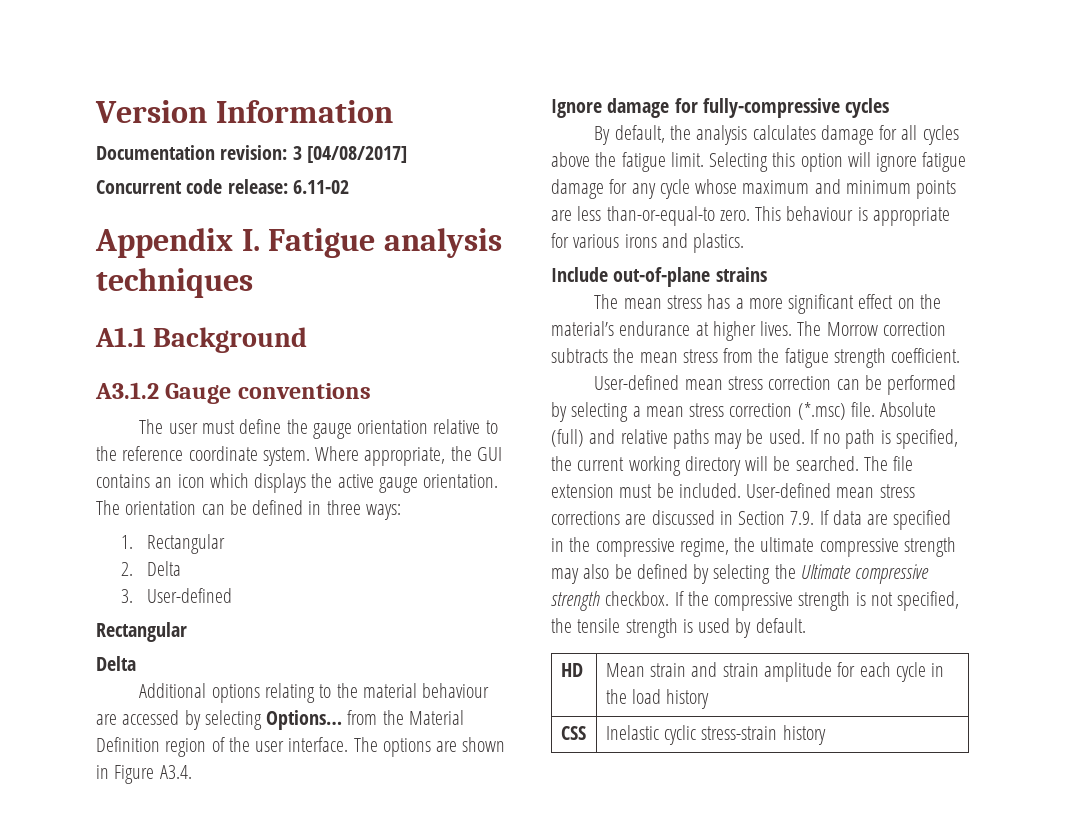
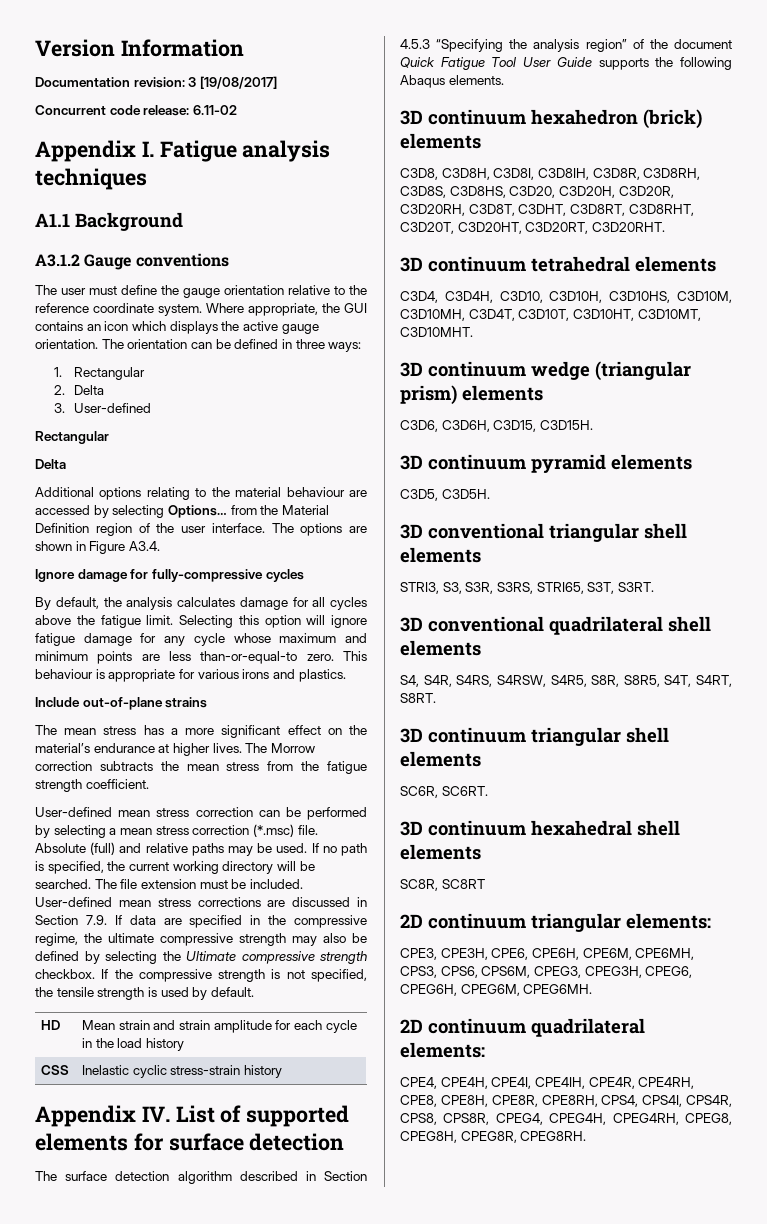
- Documentation revision: 3 [04/08/2017]
+ Documentation revision: 3 [19/08/2017]
+ Appendix IV. List of supported elements for surface detection
+ The surface detection algorithm described in Section 4.5.3 “Specifying the analysis region” of the document Quick Fatigue Tool User Guide supports the following Abaqus elements.
+ 3D continuum hexahedron (brick) elements
+ C3D8, C3D8H, C3D8I, C3D8IH, C3D8R, C3D8RH, C3D8S, C3D8HS, C3D20, C3D20H, C3D20R, C3D20RH, C3D8T, C3DHT, C3D8RT, C3D8RHT, C3D20T, C3D20HT, C3D20RT, C3D20RHT.
+ 3D continuum tetrahedral elements
+ C3D4, C3D4H, C3D10, C3D10H, C3D10HS, C3D10M, C3D10MH, C3D4T, C3D10T, C3D10HT, C3D10MT, C3D10MHT.
+ 3D continuum wedge (triangular prism) elements
+ C3D6, C3D6H, C3D15, C3D15H.
+ 3D continuum pyramid elements
+ C3D5, C3D5H.
+ 3D conventional triangular shell elements
+ STRI3, S3, S3R, S3RS, STRI65, S3T, S3RT.
+ 3D conventional quadrilateral shell elements
+ S4, S4R, S4RS, S4RSW, S4R5, S8R, S8R5, S4T, S4RT, S8RT.
+ 3D continuum triangular shell elements
+ SC6R, SC6RT.
+ 3D continuum hexahedral shell elements
+ SC8R, SC8RT
+ 2D continuum triangular elements:
+ CPE3, CPE3H, CPE6, CPE6H, CPE6M, CPE6MH, CPS3, CPS6, CPS6M, CPEG3, CPEG3H, CPEG6, CPEG6H, CPEG6M, CPEG6MH.
+ 2D continuum quadrilateral elements:
+ CPE4, CPE4H, CPE4I, CPE4IH, CPE4R, CPE4RH, CPE8, CPE8H, CPE8R, CPE8RH, CPS4, CPS4I, CPS4R, CPS8, CPS8R, CPEG4, CPEG4H, CPEG4RH, CPEG8, CPEG8H, CPEG8R, CPEG8RH.

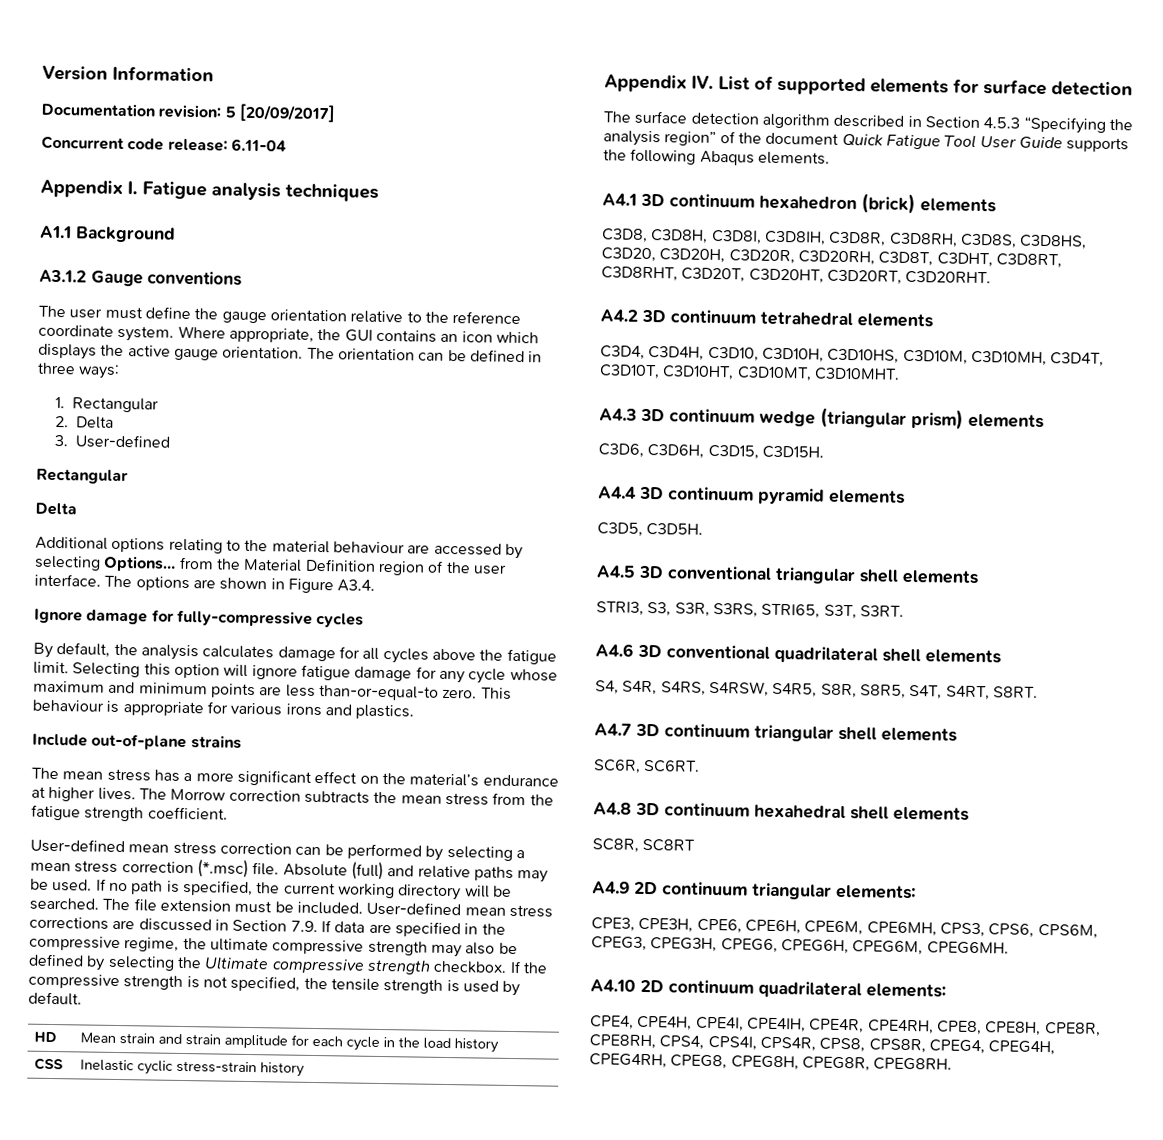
- Documentation revision: 3 [19/08/2017]
+ Documentation revision: 5 [20/09/2017]
- Concurrent code release: 6.11-02
+ Concurrent code release: 6.11-04
- 3D continuum hexahedron (brick) elements
+ A4.1 3D continuum hexahedron (brick) elements
- 3D continuum tetrahedral elements
+ A4.2 3D continuum tetrahedral elements
- 3D continuum wedge (triangular prism) elements
+ A4.3 3D continuum wedge (triangular prism) elements
- 3D continuum pyramid elements
+ A4.4 3D continuum pyramid elements
- 3D conventional triangular shell elements
+ A4.5 3D conventional triangular shell elements
- 3D conventional quadrilateral shell elements
+ A4.6 3D conventional quadrilateral shell elements
- 3D continuum triangular shell elements
+ A4.7 3D continuum triangular shell elements
- 3D continuum hexahedral shell elements
+ A4.8 3D continuum hexahedral shell elements
- 2D continuum triangular elements:
+ A4.9 2D continuum triangular elements:
- 2D continuum quadrilateral elements:
+ A4.10 2D continuum quadrilateral elements:

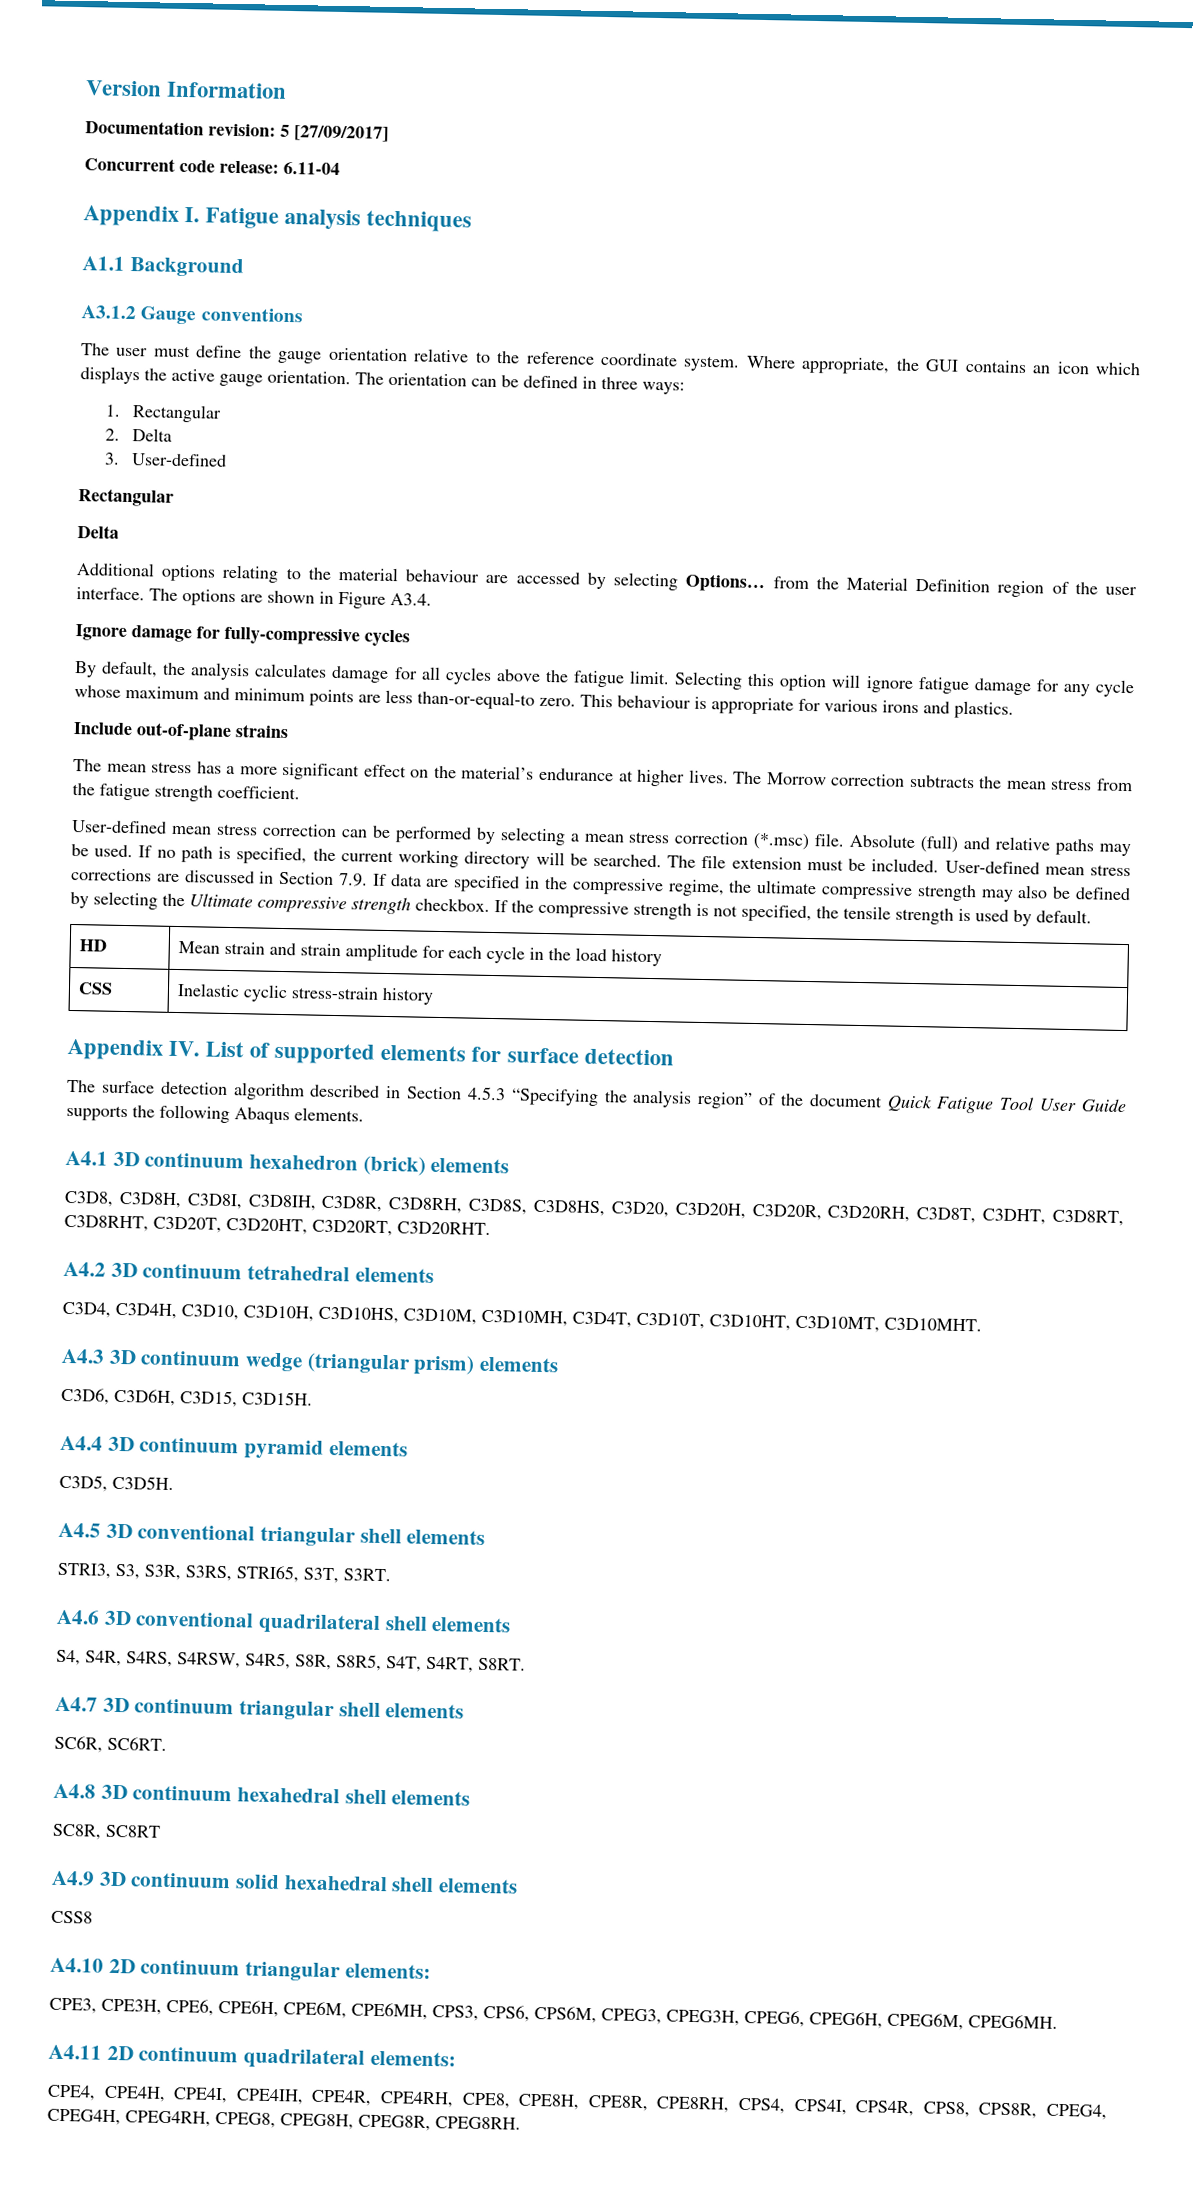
- Documentation revision: 5 [20/09/2017]
+ Documentation revision: 5 [27/09/2017]
- A4.9 2D continuum triangular elements:
+ A4.9 3D continuum solid hexahedral shell elements
+ CSS8
+ A4.10 2D continuum triangular elements:
- A4.10 2D continuum quadrilateral elements:
+ A4.11 2D continuum quadrilateral elements:

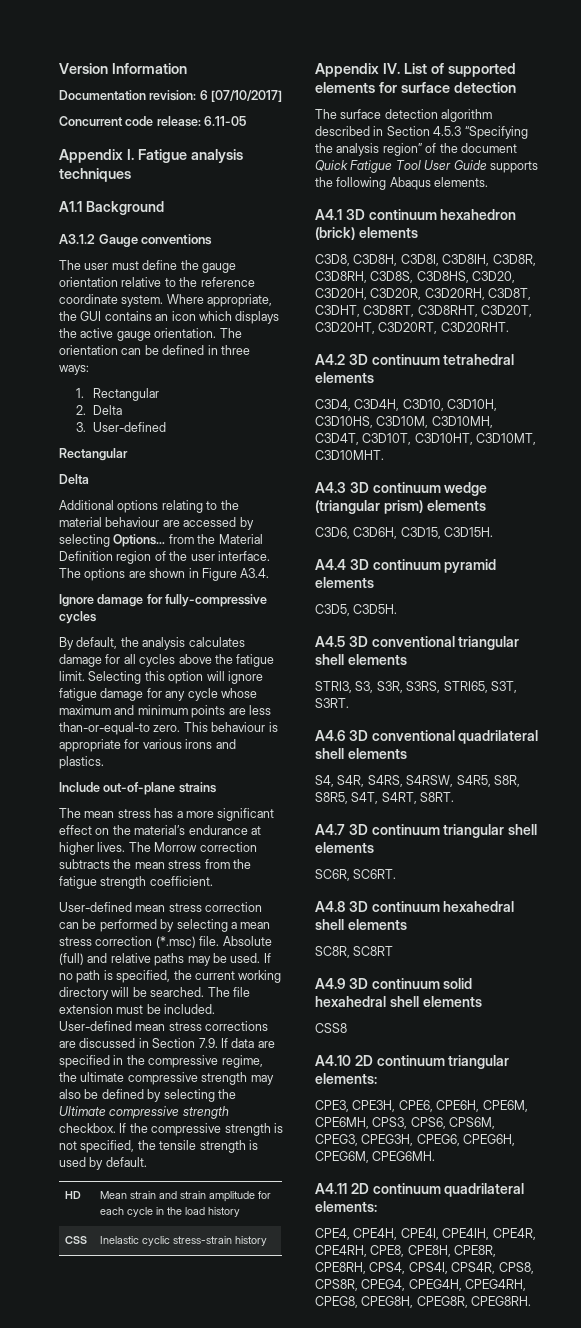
- Documentation revision: 5 [27/09/2017]
+ Documentation revision: 6 [07/10/2017]
- Concurrent code release: 6.11-04
+ Concurrent code release: 6.11-05

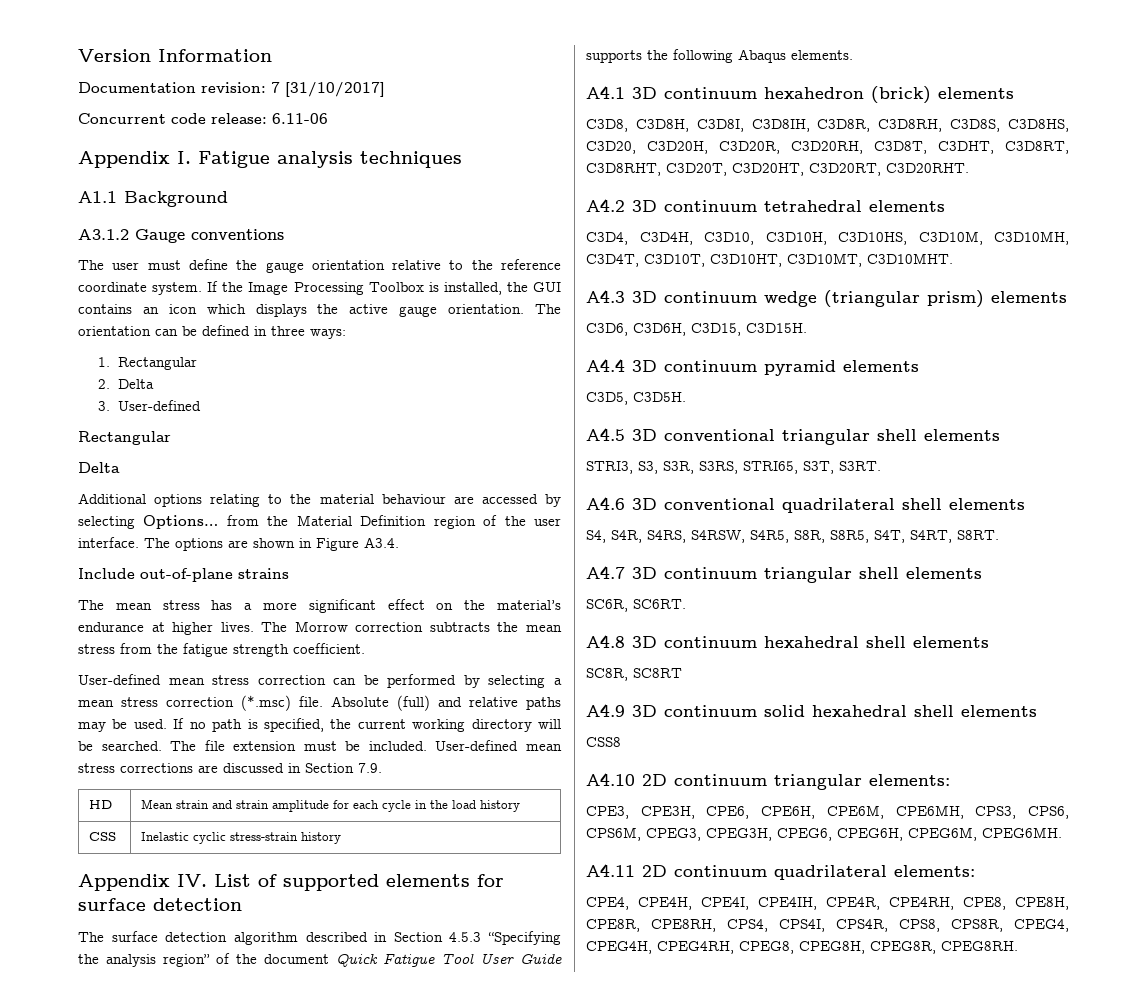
- Documentation revision: 6 [07/10/2017]
+ Documentation revision: 7 [31/10/2017]
- Concurrent code release: 6.11-05
+ Concurrent code release: 6.11-06
- Where appropriate, the GUI contains an icon which displays the active gauge orientation.
+ If the Image Processing Toolbox is installed, the GUI contains an icon which displays the active gauge orientation.
- Ignore damage for fully-compressive cycles
- By default, the analysis calculates damage for all cycles above the fatigue limit. Selecting this option will ignore fatigue damage for any cycle whose maximum and minimum points are less than-or-equal-to zero. This behaviour is appropriate for various irons and plastics.
- User-defined mean stress corrections are discussed in Section 7.9. If data are specified in the compressive regime, the ultimate compressive strength may also be defined by selecting the Ultimate compressive strength checkbox. If the compressive strength is not specified, the tensile strength is used by default.
+ User-defined mean stress corrections are discussed in Section 7.9.

